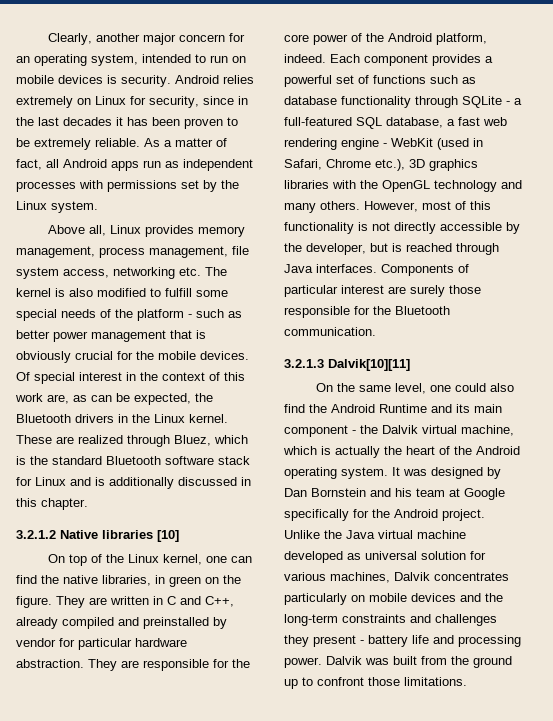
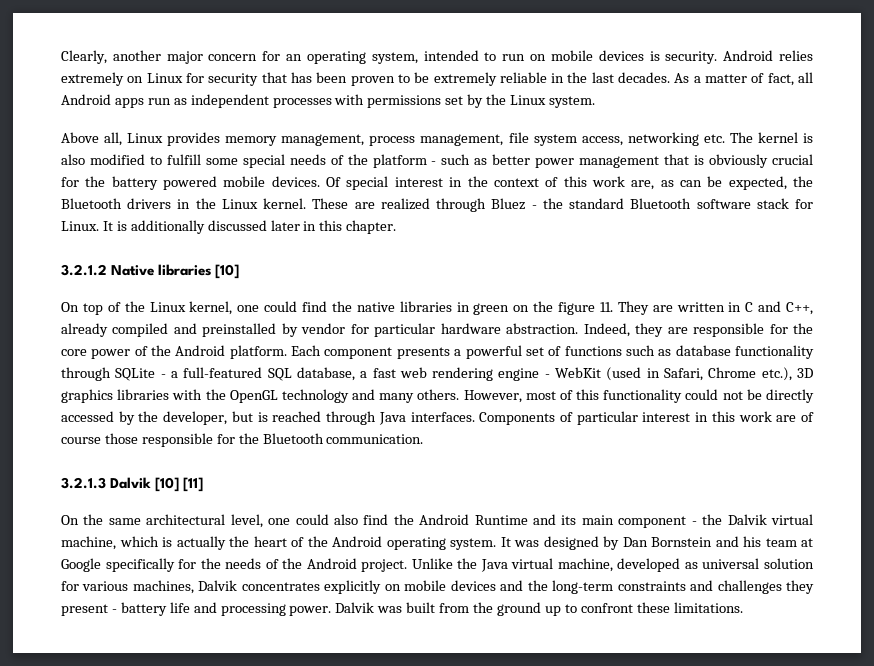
- Android relies extremely on Linux for security, since in the last decades it has been proven to be extremely reliable.
+ Android relies extremely on Linux for security that has been proven to be extremely reliable in the last decades.
- Above all, Linux provides memory management, process management, file system access, networking etc. The kernel is also modified to fulfill some special needs of the platform - such as better power management that is obviously crucial for the mobile devices.
+ Above all, Linux provides memory management, process management, file system access, networking etc. The kernel is also modified to fulfill some special needs of the platform - such as better power management that is obviously crucial for the battery powered mobile devices.
- These are realized through Bluez, which is the standard Bluetooth software stack for Linux and is additionally discussed in this chapter.
+ These are realized through Bluez - the standard Bluetooth software stack for Linux. It is additionally discussed later in this chapter.
- On top of the Linux kernel, one can find the native libraries, in green on the figure. They are written in C and C++, already compiled and preinstalled by vendor for particular hardware abstraction.
+ On top of the Linux kernel, one could find the native libraries in green on the figure 11. They are written in C and C++, already compiled and preinstalled by vendor for particular hardware abstraction.
- They are responsible for the core power of the Android platform, indeed.
+ Indeed, they are responsible for the core power of the Android platform.
- Each component provides a powerful set of functions such as database functionality through SQLite - a full-featured SQL database, a fast web rendering engine - WebKit (used in Safari, Chrome etc.), 3D graphics libraries with the OpenGL technology and many others.
+ Each component presents a powerful set of functions such as database functionality through SQLite - a full-featured SQL database, a fast web rendering engine - WebKit (used in Safari, Chrome etc.), 3D graphics libraries with the OpenGL technology and many others.
- However, most of this functionality is not directly accessible by the developer, but is reached through Java interfaces.
+ However, most of this functionality could not be directly accessed by the developer, but is reached through Java interfaces.
- Components of particular interest are surely those responsible for the Bluetooth communication.
+ Components of particular interest in this work are of course those responsible for the Bluetooth communication.
- 3.2.1.3 Dalvik[10][11]
+ 3.2.1.3 Dalvik [10] [11]
- On the same level, one could also find the Android Runtime and its main component - the Dalvik virtual machine, which is actually the heart of the Android operating system.
+ On the same architectural level, one could also find the Android Runtime and its main component - the Dalvik virtual machine, which is actually the heart of the Android operating system.
- It was designed by Dan Bornstein and his team at Google specifically for the Android project.
+ It was designed by Dan Bornstein and his team at Google specifically for the needs of the Android project.
- Unlike the Java virtual machine developed as universal solution for various machines, Dalvik concentrates particularly on mobile devices and the long-term constraints and challenges they present - battery life and processing power.
+ Unlike the Java virtual machine, developed as universal solution for various machines, Dalvik concentrates explicitly on mobile devices and the long-term constraints and challenges they present - battery life and processing power.
- Dalvik was built from the ground up to confront those limitations.
+ Dalvik was built from the ground up to confront these limitations.

